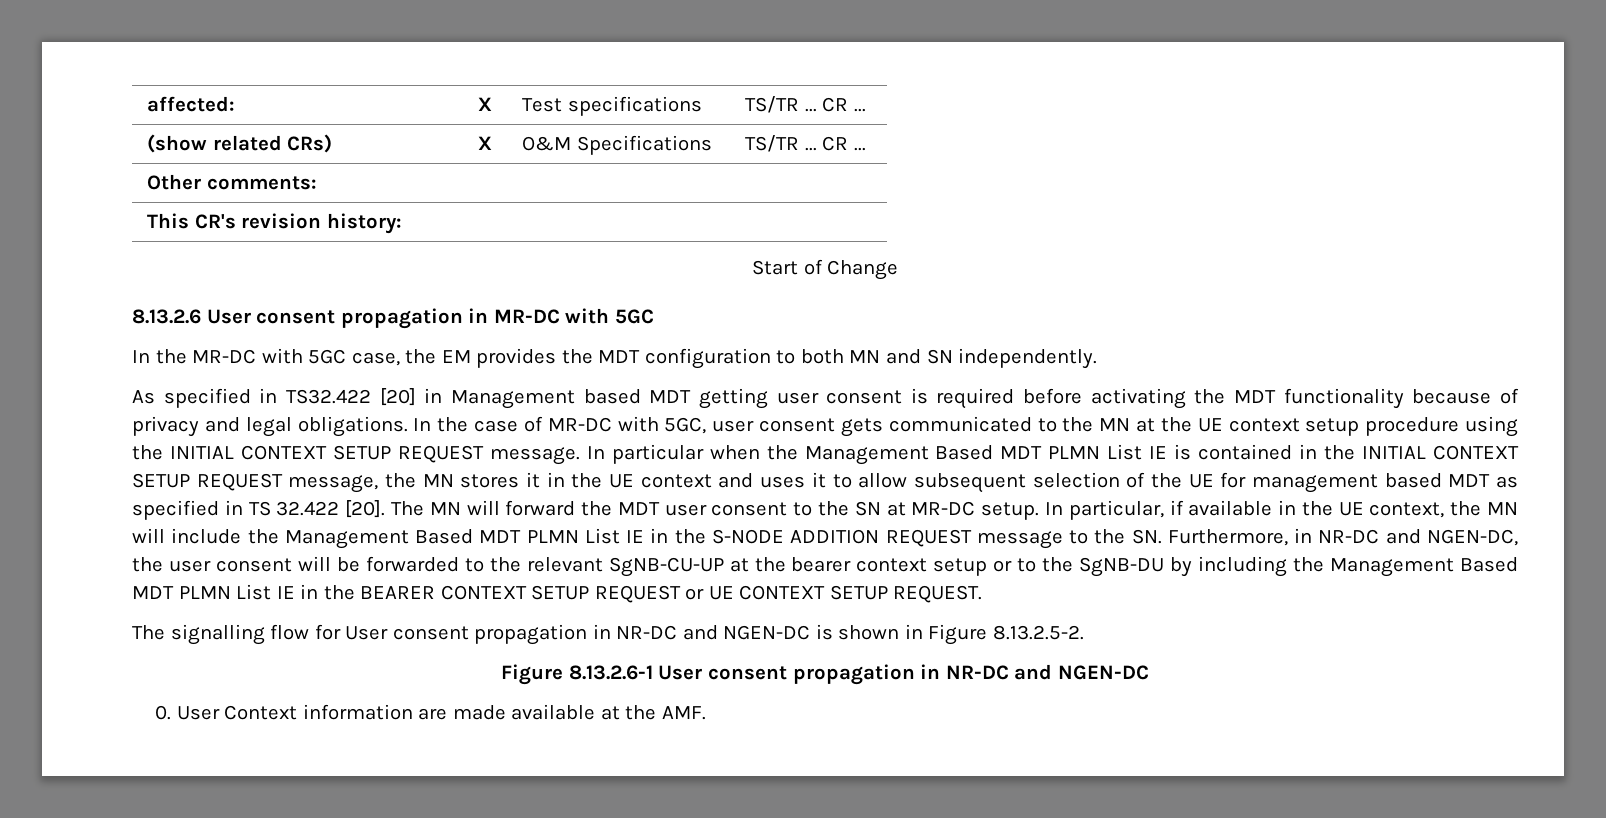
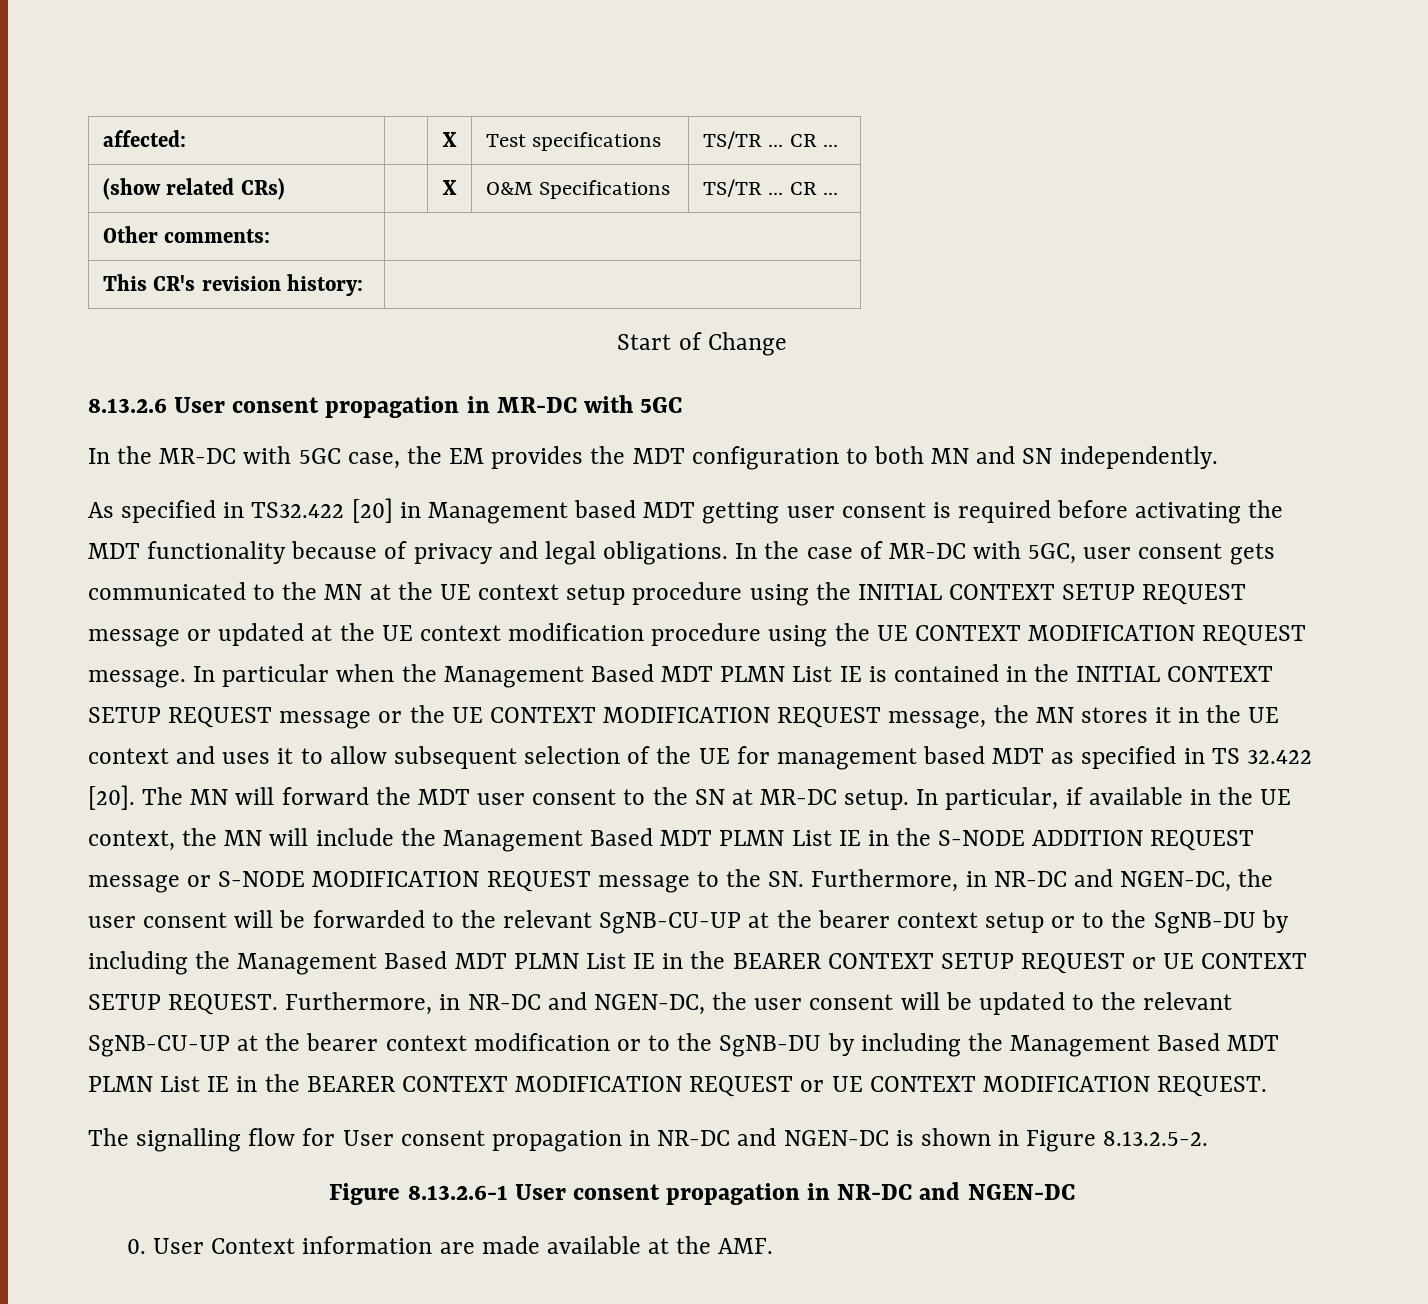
- In the case of MR-DC with 5GC, user consent gets communicated to the MN at the UE context setup procedure using the INITIAL CONTEXT SETUP REQUEST message.
+ In the case of MR-DC with 5GC, user consent gets communicated to the MN at the UE context setup procedure using the INITIAL CONTEXT SETUP REQUEST message or updated at the UE context modification procedure using the UE CONTEXT MODIFICATION REQUEST message.
- In particular when the Management Based MDT PLMN List IE is contained in the INITIAL CONTEXT SETUP REQUEST message, the MN stores it in the UE context and uses it to allow subsequent selection of the UE for management based MDT as specified in TS 32.422 [20].
+ In particular when the Management Based MDT PLMN List IE is contained in the INITIAL CONTEXT SETUP REQUEST message or the UE CONTEXT MODIFICATION REQUEST message, the MN stores it in the UE context and uses it to allow subsequent selection of the UE for management based MDT as specified in TS 32.422 [20].
- In particular, if available in the UE context, the MN will include the Management Based MDT PLMN List IE in the S-NODE ADDITION REQUEST message to the SN. Furthermore, in NR-DC and NGEN-DC, the user consent will be forwarded to the relevant SgNB-CU-UP at the bearer context setup or to the SgNB-DU by including the Management Based MDT PLMN List IE in the BEARER CONTEXT SETUP REQUEST or UE CONTEXT SETUP REQUEST.
+ In particular, if available in the UE context, the MN will include the Management Based MDT PLMN List IE in the S-NODE ADDITION REQUEST message or S-NODE MODIFICATION REQUEST message to the SN. Furthermore, in NR-DC and NGEN-DC, the user consent will be forwarded to the relevant SgNB-CU-UP at the bearer context setup or to the SgNB-DU by including the Management Based MDT PLMN List IE in the BEARER CONTEXT SETUP REQUEST or UE CONTEXT SETUP REQUEST. Furthermore, in NR-DC and NGEN-DC, the user consent will be updated to the relevant SgNB-CU-UP at the bearer context modification or to the SgNB-DU by including the Management Based MDT PLMN List IE in the BEARER CONTEXT MODIFICATION REQUEST or UE CONTEXT MODIFICATION REQUEST.

